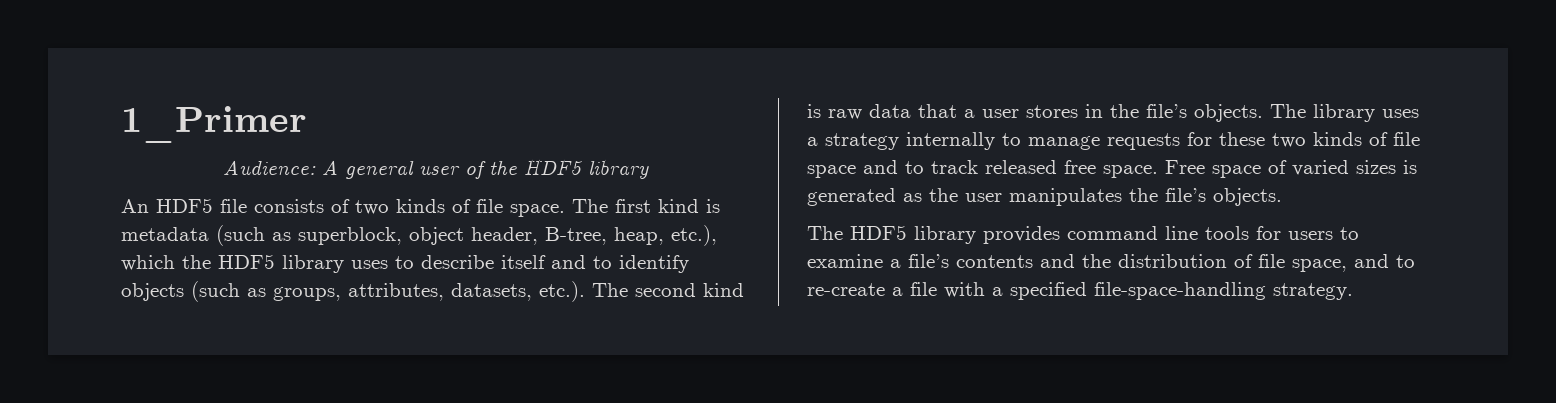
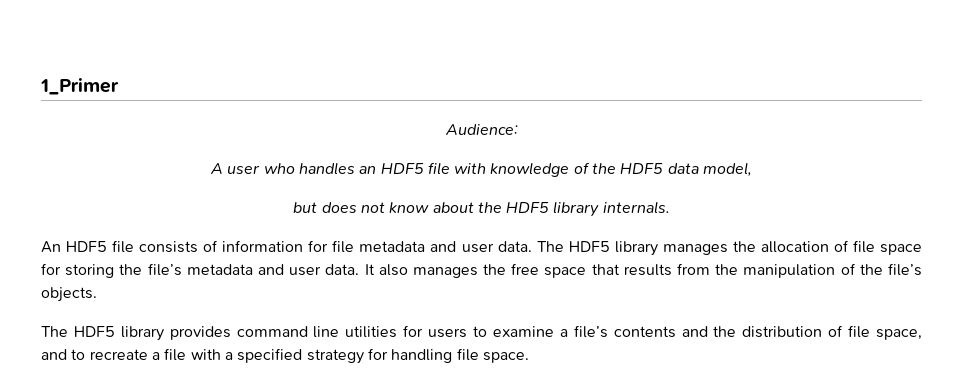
- Audience: A general user of the HDF5 library
+ Audience:
+ A user who handles an HDF5 file with knowledge of the HDF5 data model,
+ but does not know about the HDF5 library internals.
- An HDF5 file consists of two kinds of file space. The first kind is metadata (such as superblock, object header, B-tree, heap, etc.), which the HDF5 library uses to describe itself and to identify objects (such as groups, attributes, datasets, etc.). The second kind is raw data that a user stores in the file’s objects. The library uses a strategy internally to manage requests for these two kinds of file space and to track released free space. Free space of varied sizes is generated as the user manipulates the file’s objects.
+ An HDF5 file consists of information for file metadata and user data. The HDF5 library manages the allocation of file space for storing the file’s metadata and user data. It also manages the free space that results from the manipulation of the file’s objects.
- The HDF5 library provides command line tools for users to examine a file’s contents and the distribution of file space, and to re-create a file with a specified file-space-handling strategy.
+ The HDF5 library provides command line utilities for users to examine a file’s contents and the distribution of file space, and to recreate a file with a specified strategy for handling file space.

